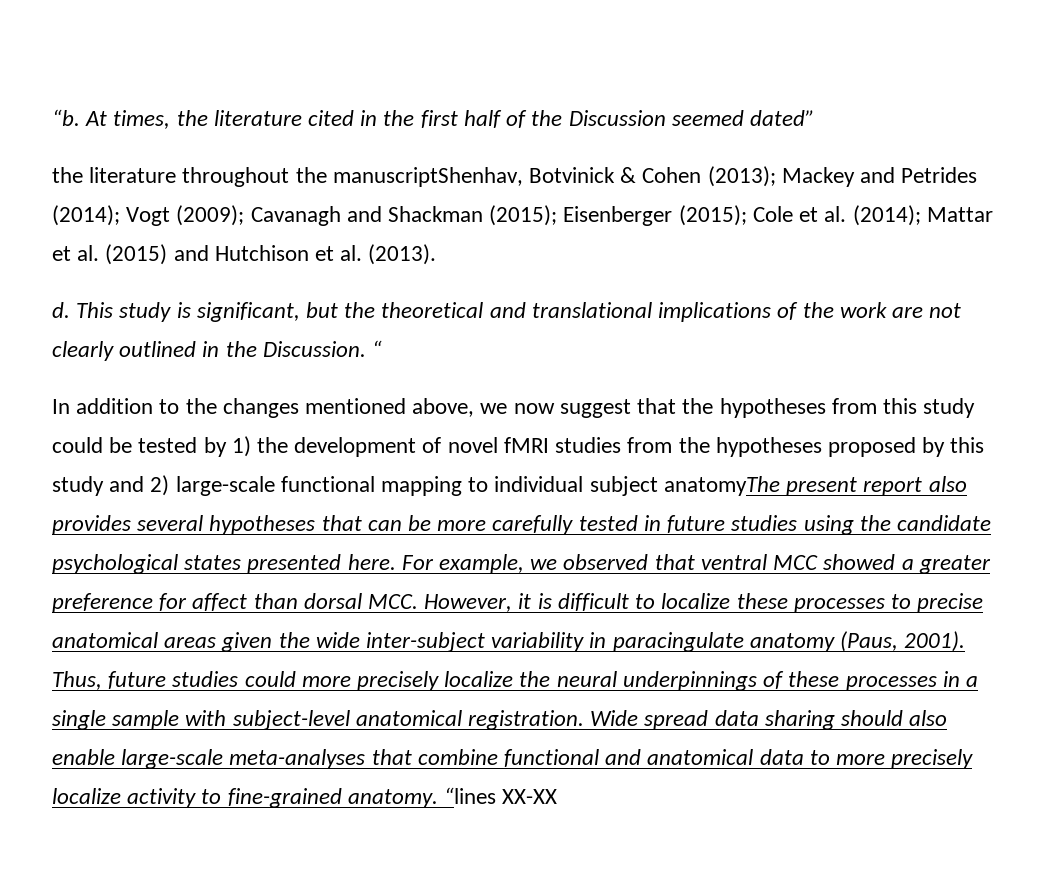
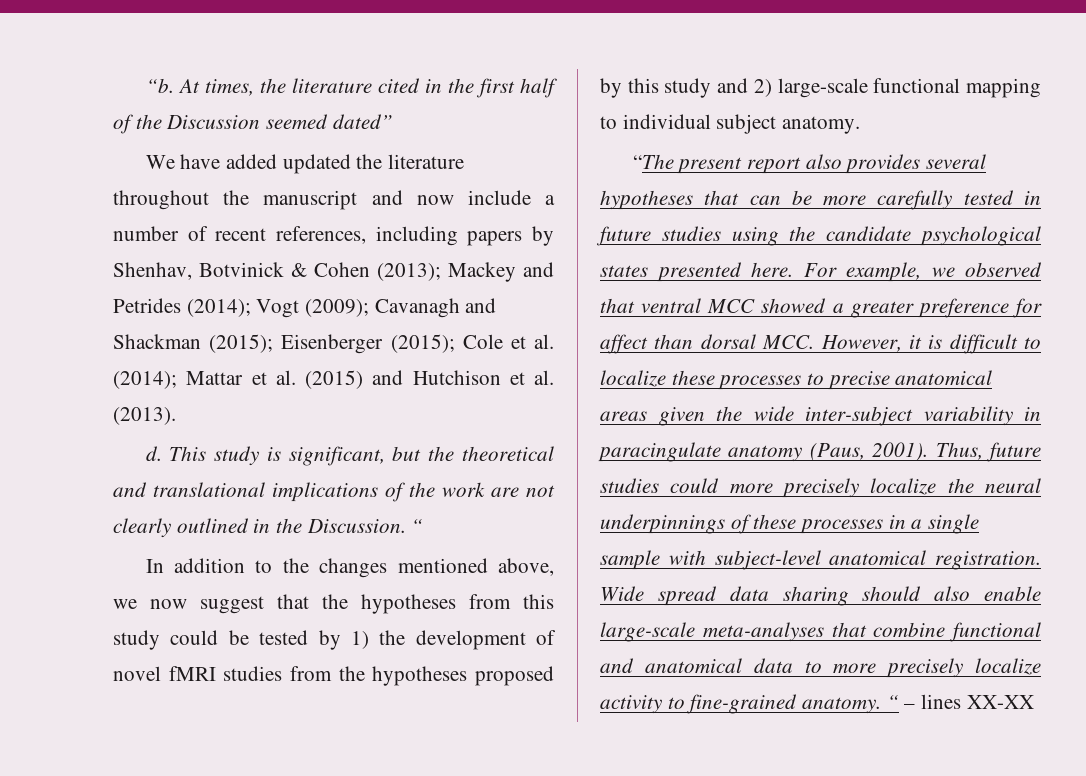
- the literature throughout the manuscriptShenhav, Botvinick & Cohen (2013); Mackey and Petrides (2014); Vogt (2009); Cavanagh and Shackman (2015); Eisenberger (2015); Cole et al. (2014); Mattar et al. (2015) and Hutchison et al. (2013).
+ We have added updated the literature throughout the manuscript and now include a number of recent references, including papers by Shenhav, Botvinick & Cohen (2013); Mackey and Petrides (2014); Vogt (2009); Cavanagh and Shackman (2015); Eisenberger (2015); Cole et al. (2014); Mattar et al. (2015) and Hutchison et al. (2013).
- In addition to the changes mentioned above, we now suggest that the hypotheses from this study could be tested by 1) the development of novel fMRI studies from the hypotheses proposed by this study and 2) large-scale functional mapping to individual subject anatomyThe present report also provides several hypotheses that can be more carefully tested in future studies using the candidate psychological states presented here.
+ In addition to the changes mentioned above, we now suggest that the hypotheses from this study could be tested by 1) the development of novel fMRI studies from the hypotheses proposed by this study and 2) large-scale functional mapping to individual subject anatomy.
+ “The present report also provides several hypotheses that can be more carefully tested in future studies using the candidate psychological states presented here.
- “lines XX-XX
+ “ – lines XX-XX

